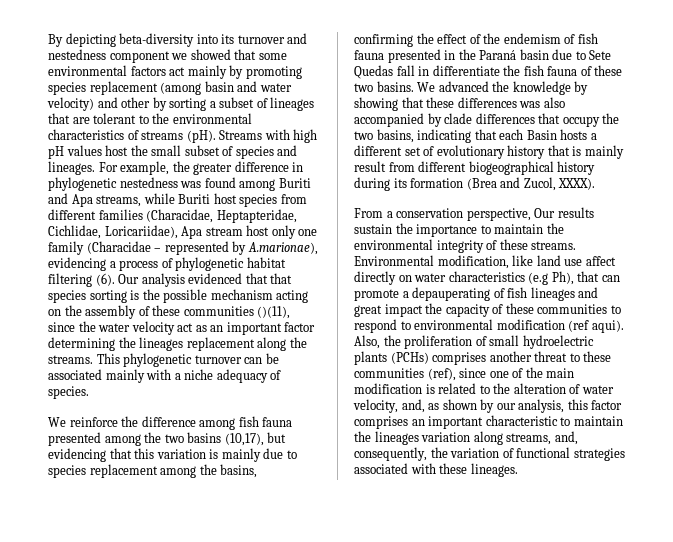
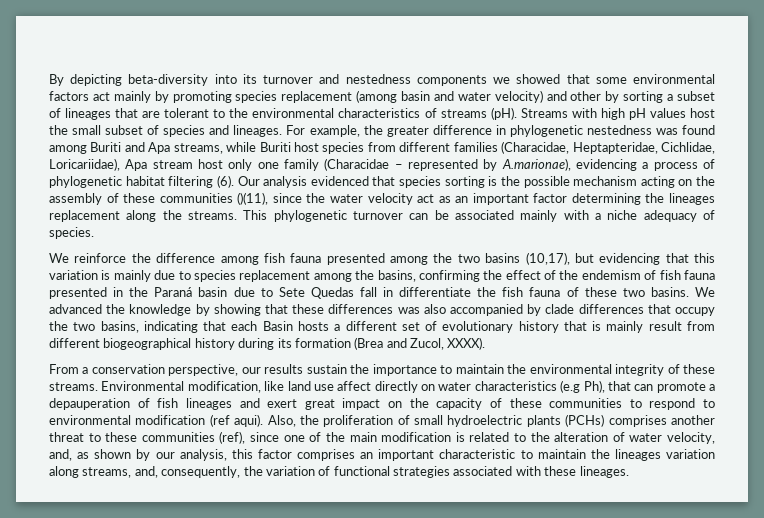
- By depicting beta-diversity into its turnover and nestedness component we showed that some environmental factors act mainly by promoting species replacement (among basin and water velocity) and other by sorting a subset of lineages that are tolerant to the environmental characteristics of streams (pH).
+ By depicting beta-diversity into its turnover and nestedness components we showed that some environmental factors act mainly by promoting species replacement (among basin and water velocity) and other by sorting a subset of lineages that are tolerant to the environmental characteristics of streams (pH).
- Our analysis evidenced that that species sorting is the possible mechanism acting on the assembly of these communities ()(11), since the water velocity act as an important factor determining the lineages replacement along the streams.
+ Our analysis evidenced that species sorting is the possible mechanism acting on the assembly of these communities ()(11), since the water velocity act as an important factor determining the lineages replacement along the streams.
- From a conservation perspective, Our results sustain the importance to maintain the environmental integrity of these streams.
+ From a conservation perspective, our results sustain the importance to maintain the environmental integrity of these streams.
- Environmental modification, like land use affect directly on water characteristics (e.g Ph), that can promote a depauperating of fish lineages and great impact the capacity of these communities to respond to environmental modification (ref aqui).
+ Environmental modification, like land use affect directly on water characteristics (e.g Ph), that can promote a depauperation of fish lineages and exert great impact on the capacity of these communities to respond to environmental modification (ref aqui).

